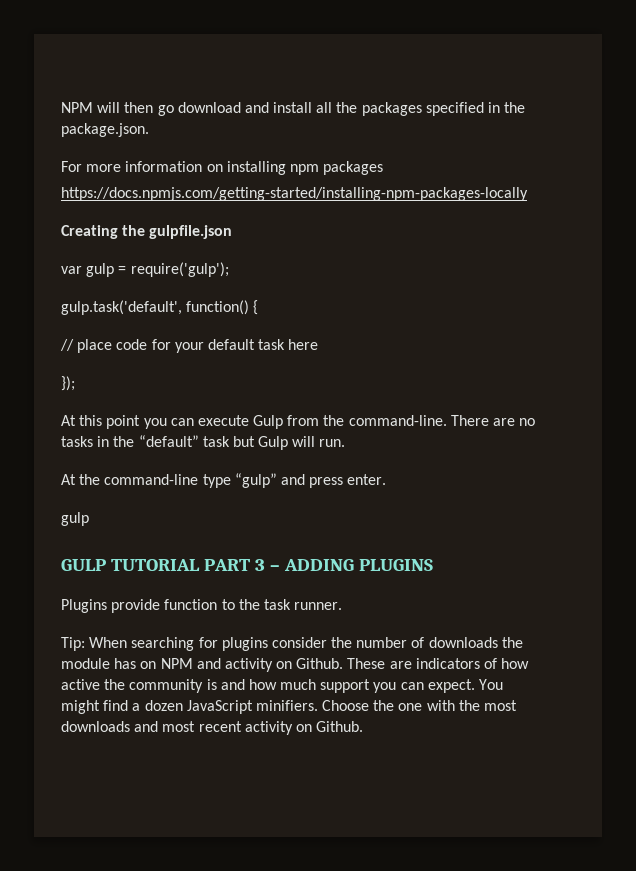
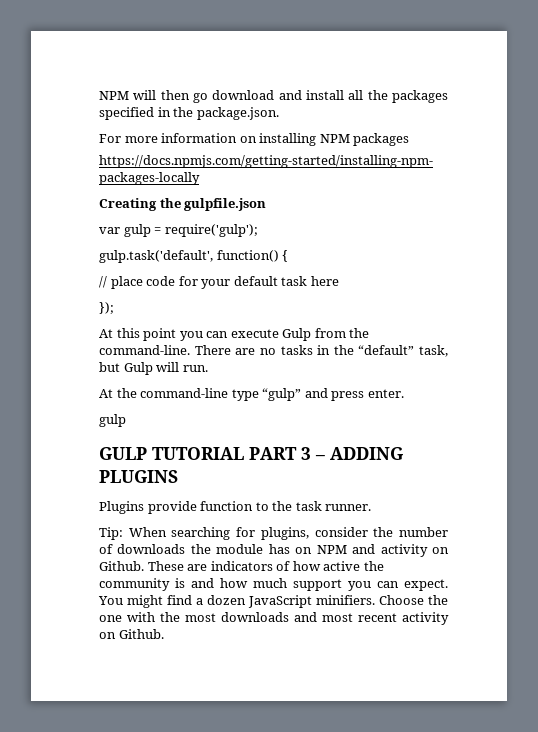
- For more information on installing npm packages
+ For more information on installing NPM packages
- There are no tasks in the “default” task but Gulp will run.
+ There are no tasks in the “default” task, but Gulp will run.
- Tip: When searching for plugins consider the number of downloads the module has on NPM and activity on Github.
+ Tip: When searching for plugins, consider the number of downloads the module has on NPM and activity on Github.

